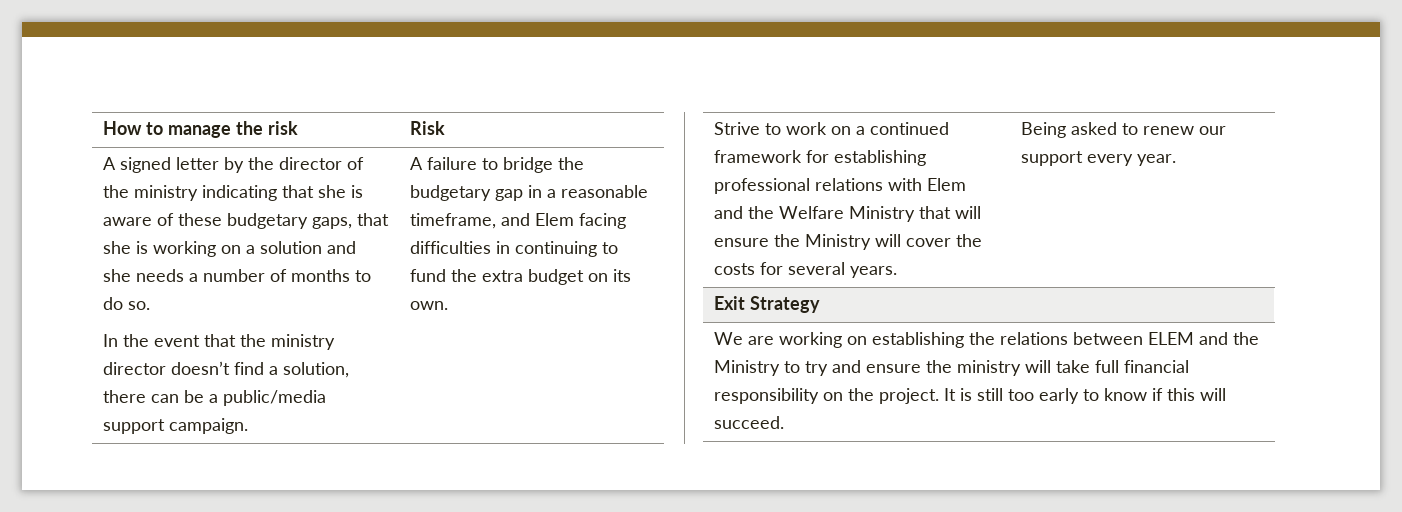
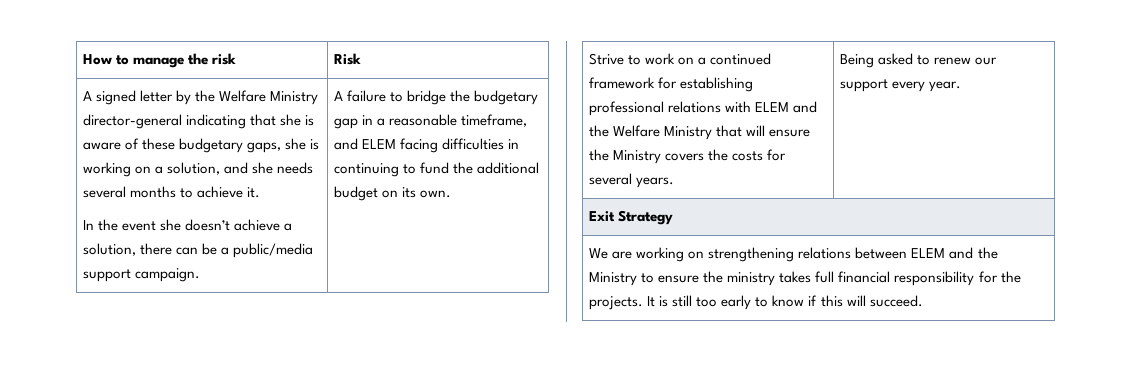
- A signed letter by the director of the ministry indicating that she is aware of these budgetary gaps, that she is working on a solution and she needs a number of months to do so.
- In the event that the ministry director doesn’t find a solution, there can be a public/media support campaign.
+ A signed letter by the Welfare Ministry director-general indicating that she is aware of these budgetary gaps, she is working on a solution, and she needs several months to achieve it.
+ In the event she doesn’t achieve a solution, there can be a public/media support campaign.
- A failure to bridge the budgetary gap in a reasonable timeframe, and Elem facing difficulties in continuing to fund the extra budget on its own.
+ A failure to bridge the budgetary gap in a reasonable timeframe, and ELEM facing difficulties in continuing to fund the additional budget on its own.
- Strive to work on a continued framework for establishing professional relations with Elem and the Welfare Ministry that will ensure the Ministry will cover the costs for several years. | Being asked to renew our support every year.
+ Strive to work on a continued framework for establishing professional relations with ELEM and the Welfare Ministry that will ensure the Ministry covers the costs for several years. | Being asked to renew our support every year.
- We are working on establishing the relations between ELEM and the Ministry to try and ensure the ministry will take full financial responsibility on the project. It is still too early to know if this will succeed.
+ We are working on strengthening relations between ELEM and the Ministry to ensure the ministry takes full financial responsibility for the projects. It is still too early to know if this will succeed.

